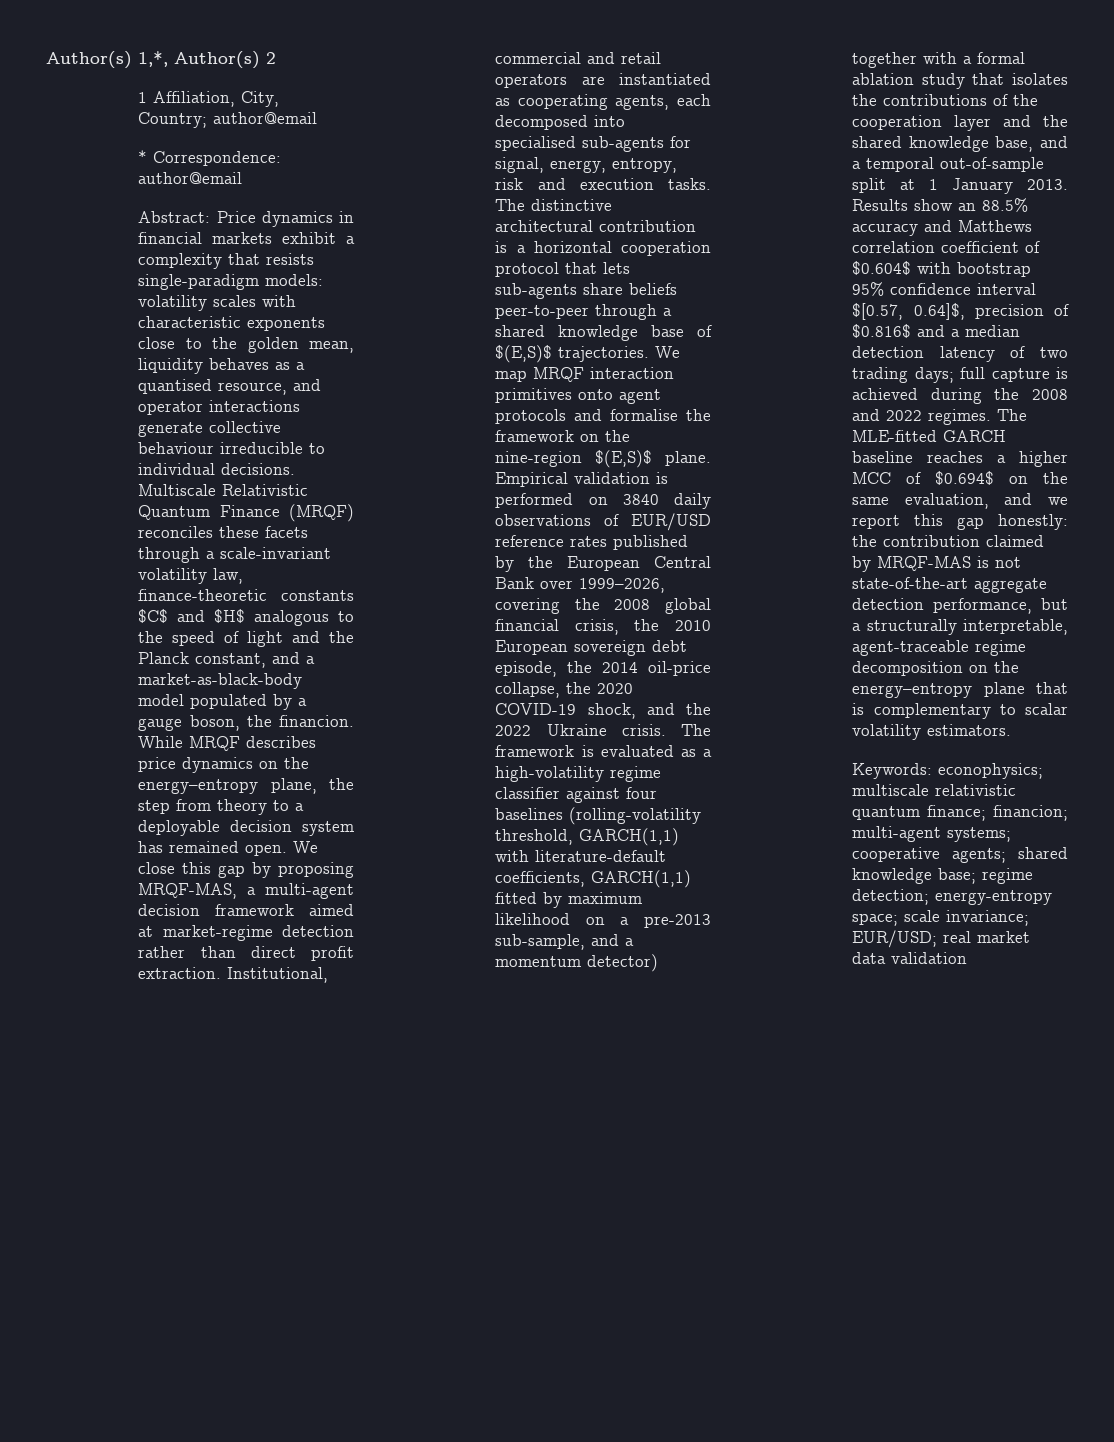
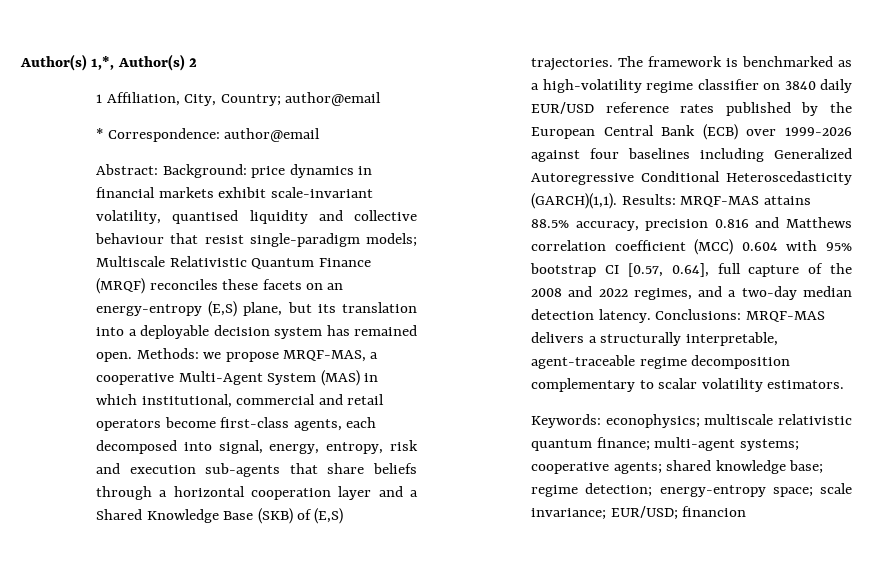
- Abstract: Price dynamics in financial markets exhibit a complexity that resists single-paradigm models: volatility scales with characteristic exponents close to the golden mean, liquidity behaves as a quantised resource, and operator interactions generate collective behaviour irreducible to individual decisions. Multiscale Relativistic Quantum Finance (MRQF) reconciles these facets through a scale-invariant volatility law, finance-theoretic constants $C$ and $H$ analogous to the speed of light and the Planck constant, and a market-as-black-body model populated by a gauge boson, the financion. While MRQF describes price dynamics on the energy–entropy plane, the step from theory to a deployable decision system has remained open.
+ Abstract: Background: price dynamics in financial markets exhibit scale-invariant volatility, quantised liquidity and collective behaviour that resist single-paradigm models; Multiscale Relativistic Quantum Finance (MRQF) reconciles these facets on an energy-entropy (E,S) plane, but its translation into a deployable decision system has remained open.
- We close this gap by proposing MRQF-MAS, a multi-agent decision framework aimed at market-regime detection rather than direct profit extraction. Institutional, commercial and retail operators are instantiated as cooperating agents, each decomposed into specialised sub-agents for signal, energy, entropy, risk and execution tasks. The distinctive architectural contribution is a horizontal cooperation protocol that lets sub-agents share beliefs peer-to-peer through a shared knowledge base of $(E,S)$ trajectories. We map MRQF interaction primitives onto agent protocols and formalise the framework on the nine-region $(E,S)$ plane. Empirical validation is performed on 3840 daily observations of EUR/USD reference rates published by the European Central Bank over 1999–2026, covering the 2008 global financial crisis, the 2010 European sovereign debt episode, the 2014 oil-price collapse, the 2020 COVID-19 shock, and the 2022 Ukraine crisis. The framework is evaluated as a high-volatility regime classifier against four baselines (rolling-volatility threshold, GARCH(1,1) with literature-default coefficients, GARCH(1,1) fitted by maximum likelihood on a pre-2013 sub-sample, and a momentum detector) together with a formal ablation study that isolates the contributions of the cooperation layer and the shared knowledge base, and a temporal out-of-sample split at 1 January 2013. Results show an 88.5% accuracy and Matthews correlation coefficient of $0.604$ with bootstrap 95% confidence interval $[0.57, 0.64]$, precision of $0.816$ and a median detection latency of two trading days; full capture is achieved during the 2008 and 2022 regimes. The MLE-fitted GARCH baseline reaches a higher MCC of $0.694$ on the same evaluation, and we report this gap honestly: the contribution claimed by MRQF-MAS is not state-of-the-art aggregate detection performance, but a structurally interpretable, agent-traceable regime decomposition on the energy–entropy plane that is complementary to scalar volatility estimators.
+ Methods: we propose MRQF-MAS, a cooperative Multi-Agent System (MAS) in which institutional, commercial and retail operators become first-class agents, each decomposed into signal, energy, entropy, risk and execution sub-agents that share beliefs through a horizontal cooperation layer and a Shared Knowledge Base (SKB) of (E,S) trajectories. The framework is benchmarked as a high-volatility regime classifier on 3840 daily EUR/USD reference rates published by the European Central Bank (ECB) over 1999-2026 against four baselines including Generalized Autoregressive Conditional Heteroscedasticity (GARCH)(1,1). Results: MRQF-MAS attains 88.5% accuracy, precision 0.816 and Matthews correlation coefficient (MCC) 0.604 with 95% bootstrap CI [0.57, 0.64], full capture of the 2008 and 2022 regimes, and a two-day median detection latency. Conclusions: MRQF-MAS delivers a structurally interpretable, agent-traceable regime decomposition complementary to scalar volatility estimators.
- Keywords: econophysics; multiscale relativistic quantum finance; financion; multi-agent systems; cooperative agents; shared knowledge base; regime detection; energy-entropy space; scale invariance; EUR/USD; real market data validation
+ Keywords: econophysics; multiscale relativistic quantum finance; multi-agent systems; cooperative agents; shared knowledge base; regime detection; energy-entropy space; scale invariance; EUR/USD; financion

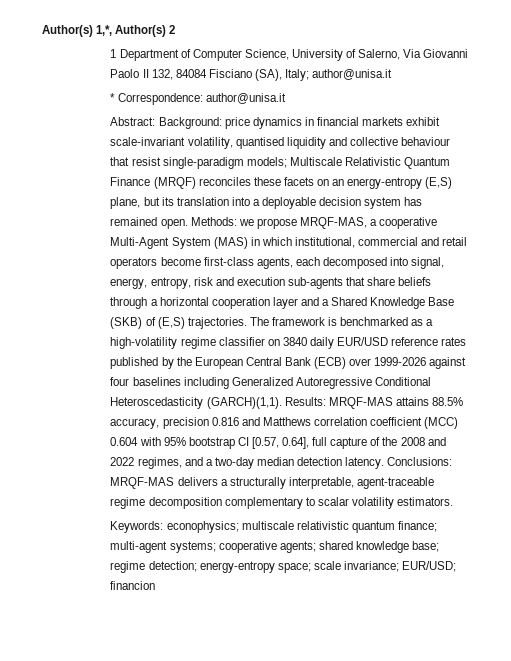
- 1 Affiliation, City, Country; author@email
+ 1 Department of Computer Science, University of Salerno, Via Giovanni Paolo II 132, 84084 Fisciano (SA), Italy; author@unisa.it
- * Correspondence: author@email
+ * Correspondence: author@unisa.it

